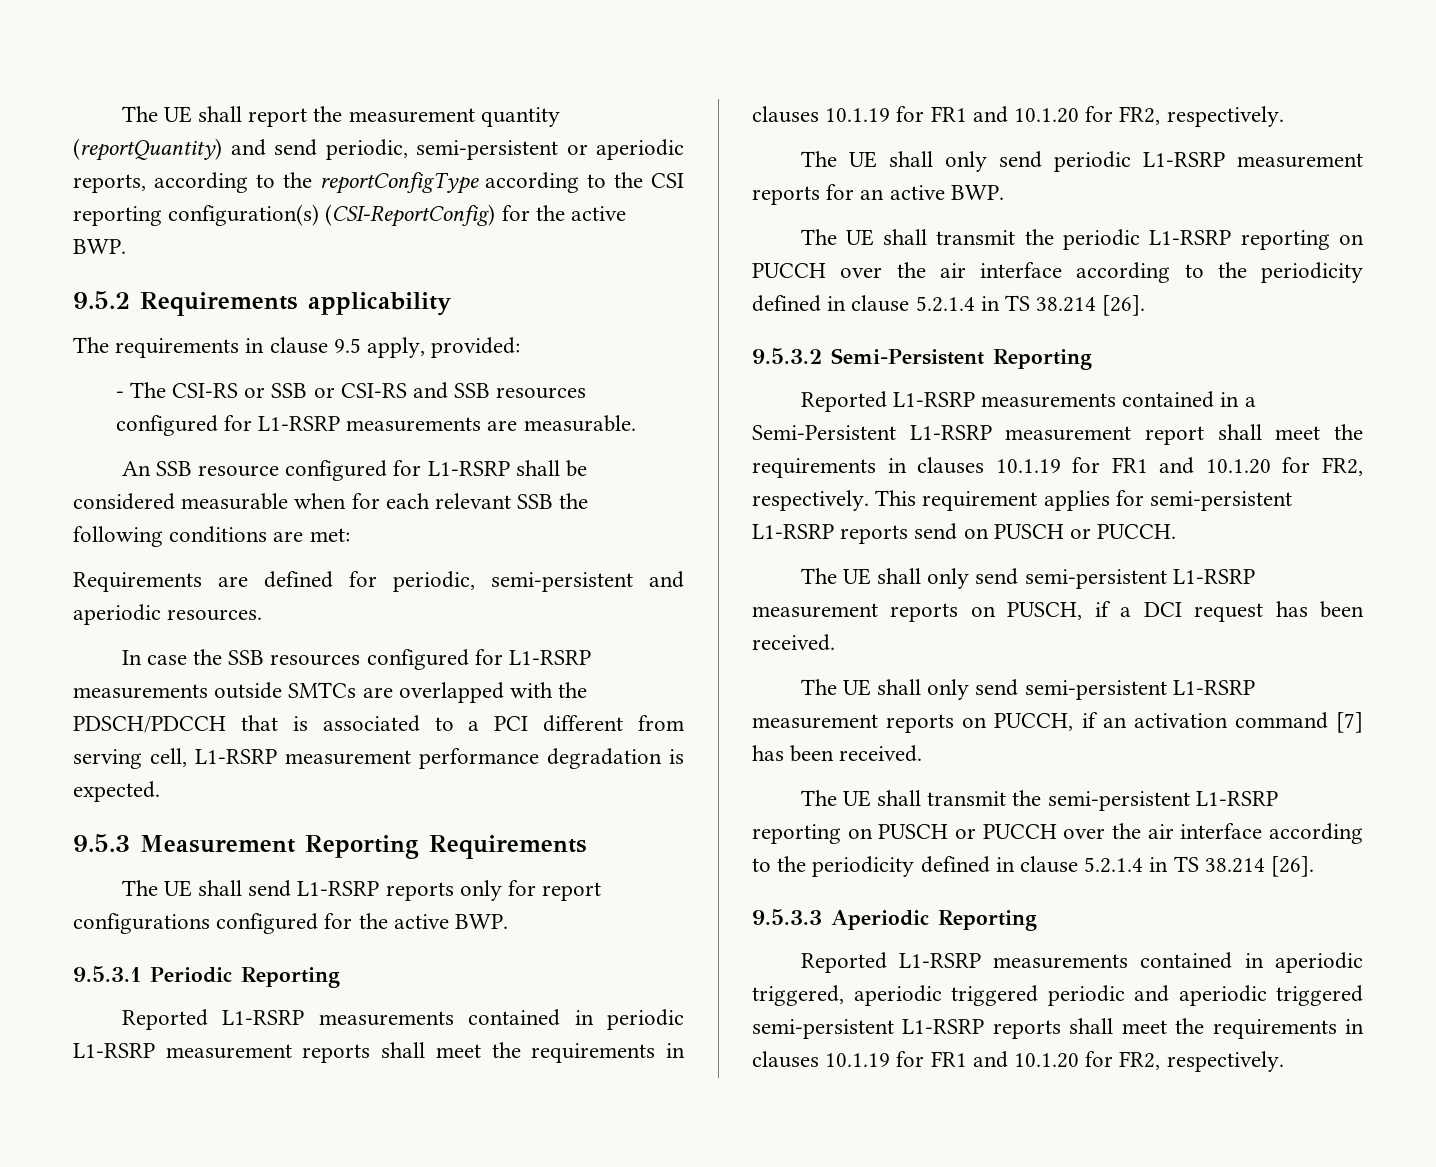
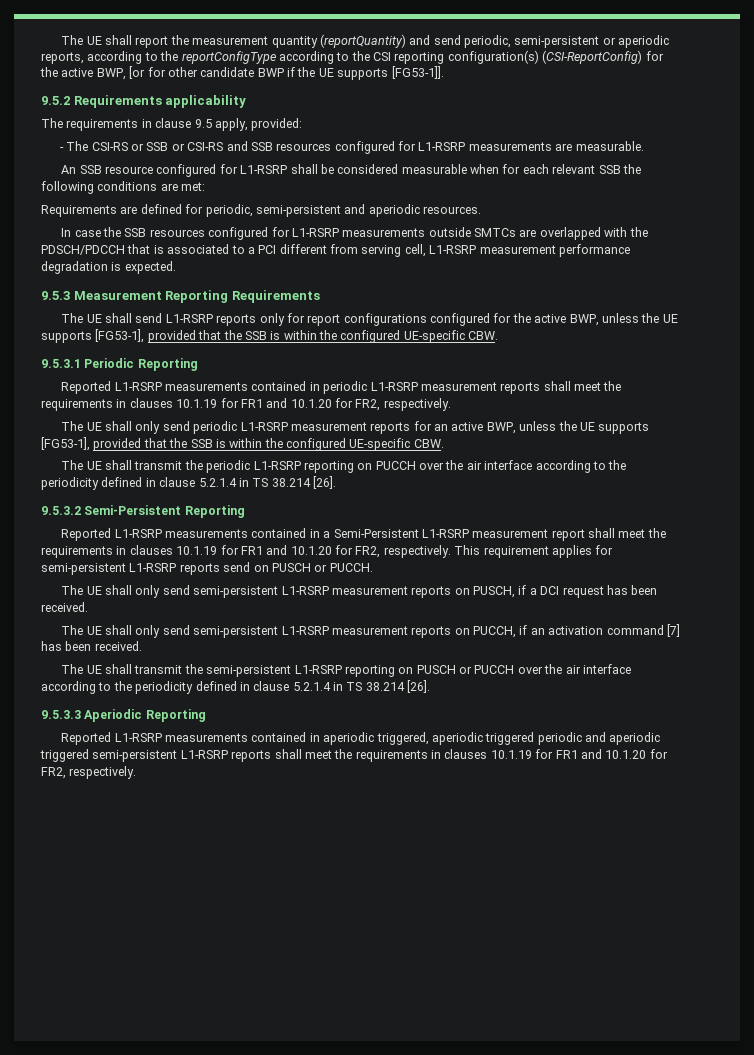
- The UE shall report the measurement quantity (reportQuantity) and send periodic, semi-persistent or aperiodic reports, according to the reportConfigType according to the CSI reporting configuration(s) (CSI-ReportConfig) for the active BWP.
+ The UE shall report the measurement quantity (reportQuantity) and send periodic, semi-persistent or aperiodic reports, according to the reportConfigType according to the CSI reporting configuration(s) (CSI-ReportConfig) for the active BWP, [or for other candidate BWP if the UE supports [FG53-1]].
- The UE shall send L1-RSRP reports only for report configurations configured for the active BWP.
+ The UE shall send L1-RSRP reports only for report configurations configured for the active BWP, unless the UE supports [FG53-1], provided that the SSB is within the configured UE-specific CBW.
- The UE shall only send periodic L1-RSRP measurement reports for an active BWP.
+ The UE shall only send periodic L1-RSRP measurement reports for an active BWP, unless the UE supports [FG53-1], provided that the SSB is within the configured UE-specific CBW.

